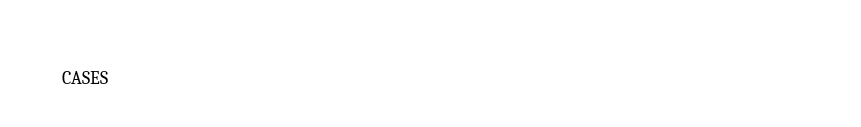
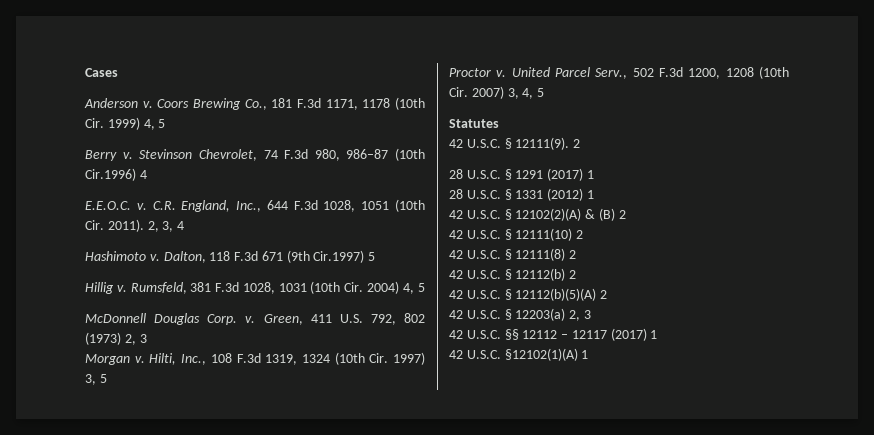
- CASES
+ Cases
+ Anderson v. Coors Brewing Co., 181 F.3d 1171, 1178 (10th Cir. 1999) 4, 5
+ Berry v. Stevinson Chevrolet, 74 F.3d 980, 986–87 (10th Cir.1996) 4
+ E.E.O.C. v. C.R. England, Inc., 644 F.3d 1028, 1051 (10th Cir. 2011). 2, 3, 4
+ Hashimoto v. Dalton, 118 F.3d 671 (9th Cir.1997) 5
+ Hillig v. Rumsfeld, 381 F.3d 1028, 1031 (10th Cir. 2004) 4, 5
+ McDonnell Douglas Corp. v. Green, 411 U.S. 792, 802 (1973) 2, 3
+ Morgan v. Hilti, Inc., 108 F.3d 1319, 1324 (10th Cir. 1997) 3, 5
+ Proctor v. United Parcel Serv., 502 F.3d 1200, 1208 (10th Cir. 2007) 3, 4, 5
+ Statutes
+ 42 U.S.C. § 12111(9). 2
+ 28 U.S.C. § 1291 (2017) 1
+ 28 U.S.C. § 1331 (2012) 1
+ 42 U.S.C. § 12102(2)(A) & (B) 2
+ 42 U.S.C. § 12111(10) 2
+ 42 U.S.C. § 12111(8) 2
+ 42 U.S.C. § 12112(b) 2
+ 42 U.S.C. § 12112(b)(5)(A) 2
+ 42 U.S.C. § 12203(a) 2, 3
+ 42 U.S.C. §§ 12112 – 12117 (2017) 1
+ 42 U.S.C. §12102(1)(A) 1

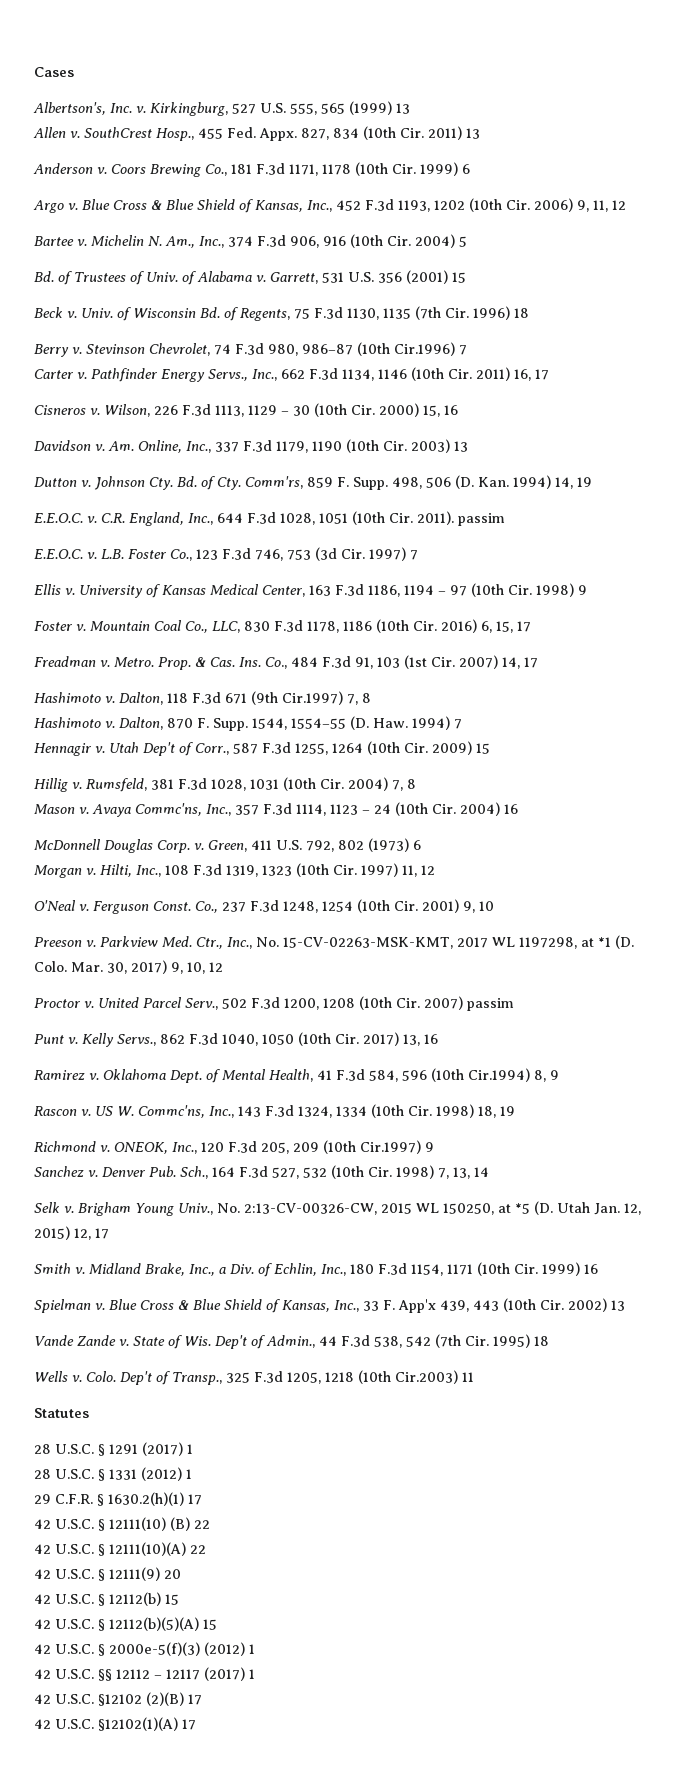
+ Albertson's, Inc. v. Kirkingburg, 527 U.S. 555, 565 (1999) 13
+ Allen v. SouthCrest Hosp., 455 Fed. Appx. 827, 834 (10th Cir. 2011) 13
- Coors Brewing Co., 181 F.3d 1171, 1178 (10th Cir. 1999) 4, 5
+ Coors Brewing Co., 181 F.3d 1171, 1178 (10th Cir. 1999) 6
+ Argo v. Blue Cross & Blue Shield of Kansas, Inc., 452 F.3d 1193, 1202 (10th Cir. 2006) 9, 11, 12
+ Bartee v. Michelin N. Am., Inc., 374 F.3d 906, 916 (10th Cir. 2004) 5
+ Bd. of Trustees of Univ. of Alabama v. Garrett, 531 U.S. 356 (2001) 15
+ Beck v. Univ. of Wisconsin Bd. of Regents, 75 F.3d 1130, 1135 (7th Cir. 1996) 18
- Stevinson Chevrolet, 74 F.3d 980, 986–87 (10th Cir.1996) 4
+ Stevinson Chevrolet, 74 F.3d 980, 986–87 (10th Cir.1996) 7
+ Carter v. Pathfinder Energy Servs., Inc., 662 F.3d 1134, 1146 (10th Cir. 2011) 16, 17
+ Cisneros v. Wilson, 226 F.3d 1113, 1129 – 30 (10th Cir. 2000) 15, 16
+ Davidson v. Am. Online, Inc., 337 F.3d 1179, 1190 (10th Cir. 2003) 13
+ Dutton v. Johnson Cty. Bd. of Cty. Comm'rs, 859 F. Supp. 498, 506 (D. Kan. 1994) 14, 19
- C.R. England, Inc., 644 F.3d 1028, 1051 (10th Cir. 2011). 2, 3, 4
+ C.R. England, Inc., 644 F.3d 1028, 1051 (10th Cir. 2011). passim
+ E.E.O.C. v. L.B. Foster Co., 123 F.3d 746, 753 (3d Cir. 1997) 7
+ Ellis v. University of Kansas Medical Center, 163 F.3d 1186, 1194 – 97 (10th Cir. 1998) 9
+ Foster v. Mountain Coal Co., LLC, 830 F.3d 1178, 1186 (10th Cir. 2016) 6, 15, 17
+ Freadman v. Metro. Prop. & Cas. Ins. Co., 484 F.3d 91, 103 (1st Cir. 2007) 14, 17
- Dalton, 118 F.3d 671 (9th Cir.1997) 5
+ Dalton, 118 F.3d 671 (9th Cir.1997) 7, 8
+ Hashimoto v. Dalton, 870 F. Supp. 1544, 1554–55 (D. Haw. 1994) 7
+ Hennagir v. Utah Dep't of Corr., 587 F.3d 1255, 1264 (10th Cir. 2009) 15
- Rumsfeld, 381 F.3d 1028, 1031 (10th Cir. 2004) 4, 5
+ Rumsfeld, 381 F.3d 1028, 1031 (10th Cir. 2004) 7, 8
+ Mason v. Avaya Commc'ns, Inc., 357 F.3d 1114, 1123 – 24 (10th Cir. 2004) 16
- Green, 411 U.S. 792, 802 (1973) 2, 3
+ Green, 411 U.S. 792, 802 (1973) 6
- Hilti, Inc., 108 F.3d 1319, 1324 (10th Cir. 1997) 3, 5
+ Hilti, Inc., 108 F.3d 1319, 1323 (10th Cir. 1997) 11, 12
+ O'Neal v. Ferguson Const. Co., 237 F.3d 1248, 1254 (10th Cir. 2001) 9, 10
+ Preeson v. Parkview Med. Ctr., Inc., No. 15-CV-02263-MSK-KMT, 2017 WL 1197298, at *1 (D. Colo. Mar. 30, 2017) 9, 10, 12
- United Parcel Serv., 502 F.3d 1200, 1208 (10th Cir. 2007) 3, 4, 5
+ United Parcel Serv., 502 F.3d 1200, 1208 (10th Cir. 2007) passim
+ Punt v. Kelly Servs., 862 F.3d 1040, 1050 (10th Cir. 2017) 13, 16
+ Ramirez v. Oklahoma Dept. of Mental Health, 41 F.3d 584, 596 (10th Cir.1994) 8, 9
+ Rascon v. US W. Commc'ns, Inc., 143 F.3d 1324, 1334 (10th Cir. 1998) 18, 19
+ Richmond v. ONEOK, Inc., 120 F.3d 205, 209 (10th Cir.1997) 9
+ Sanchez v. Denver Pub. Sch., 164 F.3d 527, 532 (10th Cir. 1998) 7, 13, 14
+ Selk v. Brigham Young Univ., No. 2:13-CV-00326-CW, 2015 WL 150250, at *5 (D. Utah Jan. 12, 2015) 12, 17
+ Smith v. Midland Brake, Inc., a Div. of Echlin, Inc., 180 F.3d 1154, 1171 (10th Cir. 1999) 16
+ Spielman v. Blue Cross & Blue Shield of Kansas, Inc., 33 F. App'x 439, 443 (10th Cir. 2002) 13
+ Vande Zande v. State of Wis. Dep't of Admin., 44 F.3d 538, 542 (7th Cir. 1995) 18
+ Wells v. Colo. Dep't of Transp., 325 F.3d 1205, 1218 (10th Cir.2003) 11
  Statutes
- 42 U.S.C. § 12111(9). 2
- 42 U.S.C. § 12102(2)(A) & (B) 2
+ 29 C.F.R. § 1630.2(h)(1) 17
- 42 U.S.C. § 12111(10) 2
- 42 U.S.C. § 12111(8) 2
+ 42 U.S.C. § 12111(10) (B) 22
+ 42 U.S.C. § 12111(10)(A) 22
+ 42 U.S.C. § 12111(9) 20
- 42 U.S.C. § 12112(b) 2
+ 42 U.S.C. § 12112(b) 15
- 42 U.S.C. § 12112(b)(5)(A) 2
- 42 U.S.C. § 12203(a) 2, 3
+ 42 U.S.C. § 12112(b)(5)(A) 15
+ 42 U.S.C. § 2000e-5(f)(3) (2012) 1
+ 42 U.S.C. §12102 (2)(B) 17
- 42 U.S.C. §12102(1)(A) 1
+ 42 U.S.C. §12102(1)(A) 17

